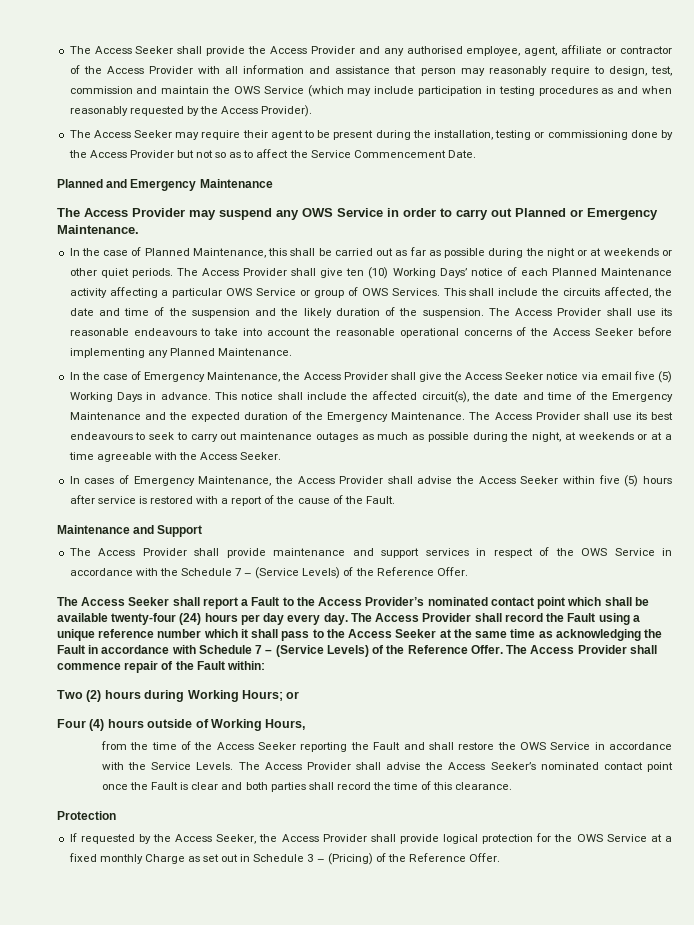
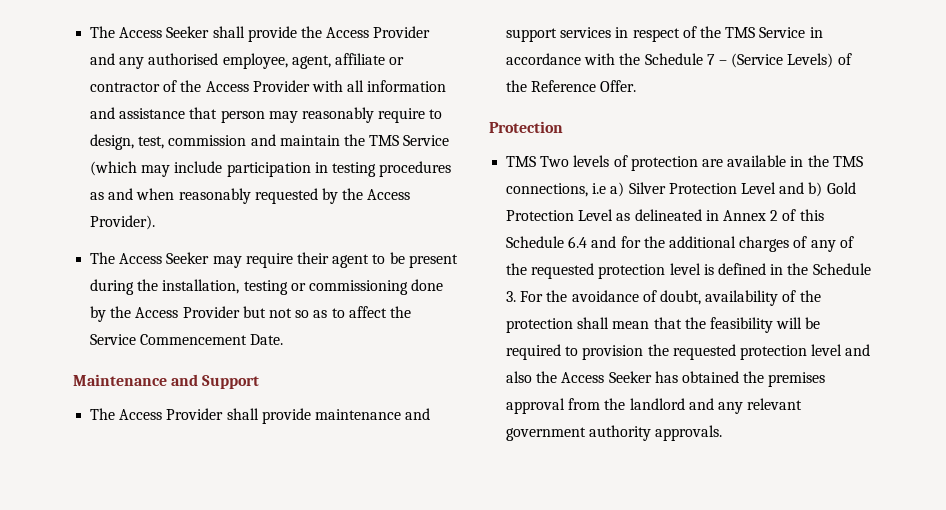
- The Access Seeker shall provide the Access Provider and any authorised employee, agent, affiliate or contractor of the Access Provider with all information and assistance that person may reasonably require to design, test, commission and maintain the OWS Service (which may include participation in testing procedures as and when reasonably requested by the Access Provider).
+ The Access Seeker shall provide the Access Provider and any authorised employee, agent, affiliate or contractor of the Access Provider with all information and assistance that person may reasonably require to design, test, commission and maintain the TMS Service (which may include participation in testing procedures as and when reasonably requested by the Access Provider).
- Planned and Emergency Maintenance
- The Access Provider may suspend any OWS Service in order to carry out Planned or Emergency Maintenance.
- In the case of Planned Maintenance, this shall be carried out as far as possible during the night or at weekends or other quiet periods. The Access Provider shall give ten (10) Working Days’ notice of each Planned Maintenance activity affecting a particular OWS Service or group of OWS Services. This shall include the circuits affected, the date and time of the suspension and the likely duration of the suspension. The Access Provider shall use its reasonable endeavours to take into account the reasonable operational concerns of the Access Seeker before implementing any Planned Maintenance.
- In the case of Emergency Maintenance, the Access Provider shall give the Access Seeker notice via email five (5) Working Days in advance. This notice shall include the affected circuit(s), the date and time of the Emergency Maintenance and the expected duration of the Emergency Maintenance. The Access Provider shall use its best endeavours to seek to carry out maintenance outages as much as possible during the night, at weekends or at a time agreeable with the Access Seeker.
- In cases of Emergency Maintenance, the Access Provider shall advise the Access Seeker within five (5) hours after service is restored with a report of the cause of the Fault.
- The Access Provider shall provide maintenance and support services in respect of the OWS Service in accordance with the Schedule 7 – (Service Levels) of the Reference Offer.
- The Access Seeker shall report a Fault to the Access Provider’s nominated contact point which shall be available twenty-four (24) hours per day every day. The Access Provider shall record the Fault using a unique reference number which it shall pass to the Access Seeker at the same time as acknowledging the Fault in accordance with Schedule 7 – (Service Levels) of the Reference Offer. The Access Provider shall commence repair of the Fault within:
- Two (2) hours during Working Hours; or
- Four (4) hours outside of Working Hours,
- from the time of the Access Seeker reporting the Fault and shall restore the OWS Service in accordance with the Service Levels. The Access Provider shall advise the Access Seeker’s nominated contact point once the Fault is clear and both parties shall record the time of this clearance.
+ The Access Provider shall provide maintenance and support services in respect of the TMS Service in accordance with the Schedule 7 – (Service Levels) of the Reference Offer.
  Protection
- If requested by the Access Seeker, the Access Provider shall provide logical protection for the OWS Service at a fixed monthly Charge as set out in Schedule 3 – (Pricing) of the Reference Offer.
+ TMS Two levels of protection are available in the TMS connections, i.e a) Silver Protection Level and b) Gold Protection Level as delineated in Annex 2 of this Schedule 6.4 and for the additional charges of any of the requested protection level is defined in the Schedule 3. For the avoidance of doubt, availability of the protection shall mean that the feasibility will be required to provision the requested protection level and also the Access Seeker has obtained the premises approval from the landlord and any relevant government authority approvals.

